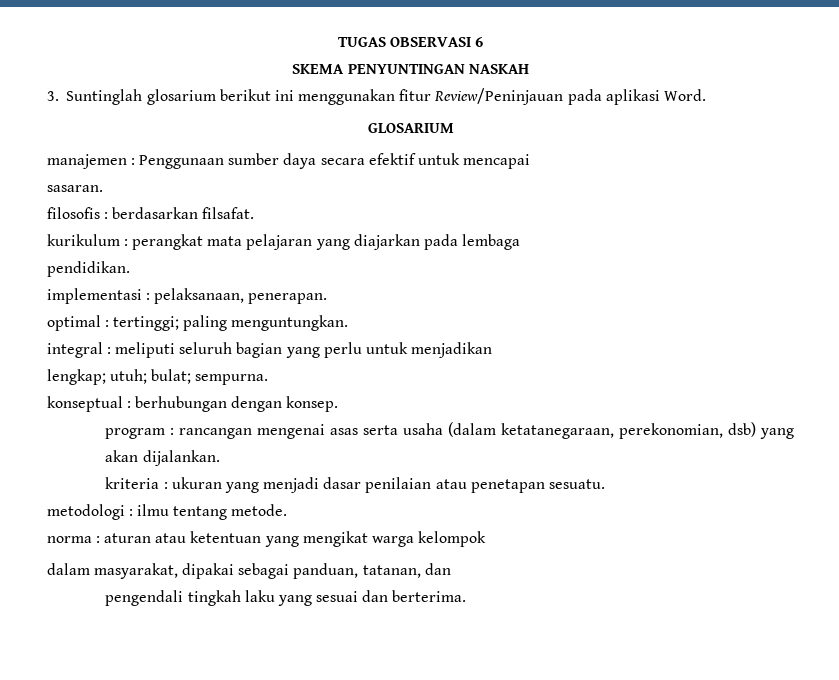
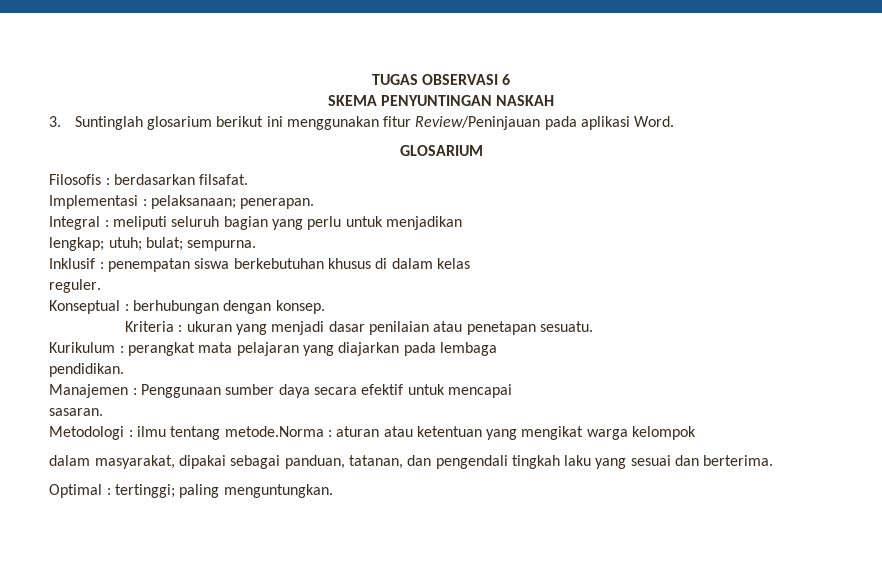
- manajemen : Penggunaan sumber daya secara efektif untuk mencapai
- sasaran.
- filosofis : berdasarkan filsafat.
- kurikulum : perangkat mata pelajaran yang diajarkan pada lembaga
- pendidikan.
- implementasi : pelaksanaan, penerapan.
- optimal : tertinggi; paling menguntungkan.
- integral : meliputi seluruh bagian yang perlu untuk menjadikan
+ Filosofis : berdasarkan filsafat.
+ Implementasi : pelaksanaan; penerapan.
+ Integral : meliputi seluruh bagian yang perlu untuk menjadikan
- konseptual : berhubungan dengan konsep.
- program : rancangan mengenai asas serta usaha (dalam ketatanegaraan, perekonomian, dsb) yang akan dijalankan.
- kriteria : ukuran yang menjadi dasar penilaian atau penetapan sesuatu.
+ Inklusif : penempatan siswa berkebutuhan khusus di dalam kelas
+ reguler.
+ Konseptual : berhubungan dengan konsep.
+ Kriteria : ukuran yang menjadi dasar penilaian atau penetapan sesuatu.
- metodologi : ilmu tentang metode.
- norma : aturan atau ketentuan yang mengikat warga kelompok
+ Kurikulum : perangkat mata pelajaran yang diajarkan pada lembaga
+ pendidikan.
+ Manajemen : Penggunaan sumber daya secara efektif untuk mencapai
+ sasaran.
+ Metodologi : ilmu tentang metode.Norma : aturan atau ketentuan yang mengikat warga kelompok
- dalam masyarakat, dipakai sebagai panduan, tatanan, dan
- pengendali tingkah laku yang sesuai dan berterima.
+ dalam masyarakat, dipakai sebagai panduan, tatanan, dan pengendali tingkah laku yang sesuai dan berterima.
+ Optimal : tertinggi; paling menguntungkan.

